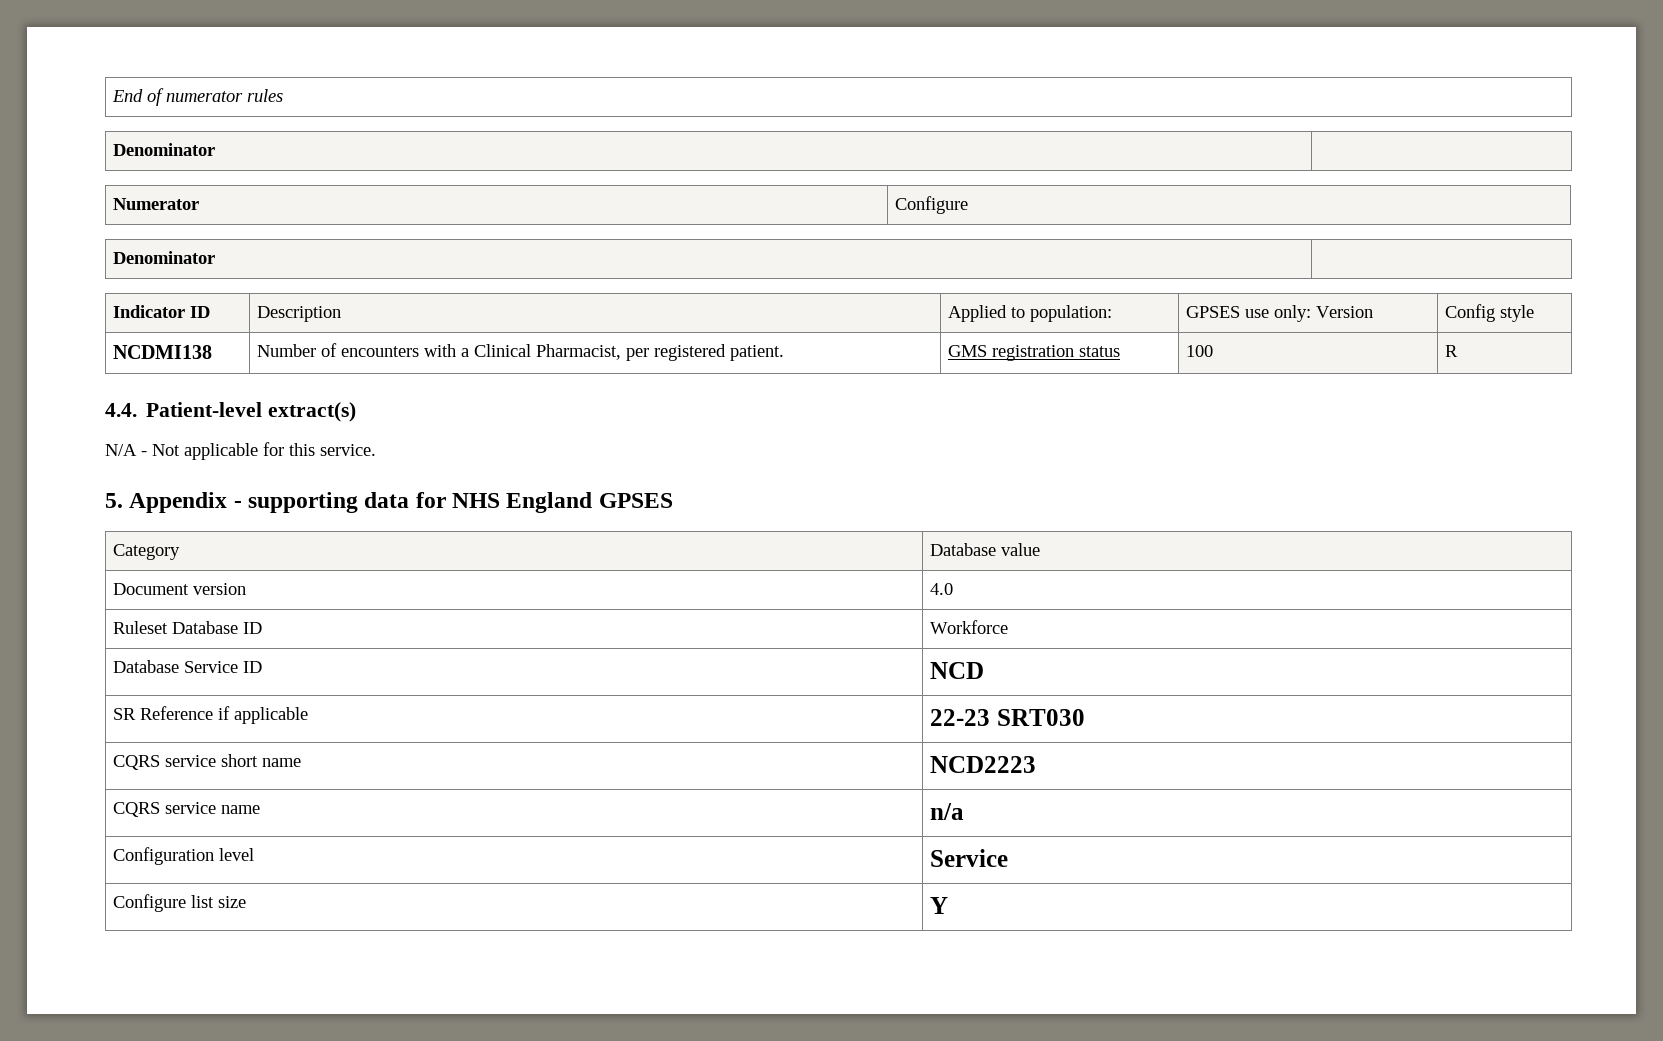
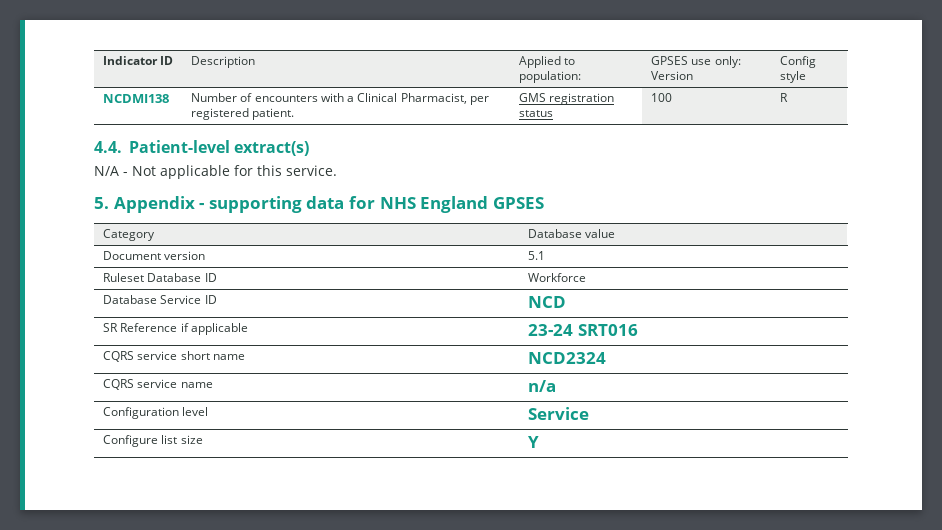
- End of numerator rules
- Denominator |
- Numerator | Configure
- Denominator |
- Document version | 4.0
+ Document version | 5.1
- SR Reference if applicable | 22-23 SRT030
+ SR Reference if applicable | 23-24 SRT016
- CQRS service short name | NCD2223
+ CQRS service short name | NCD2324

